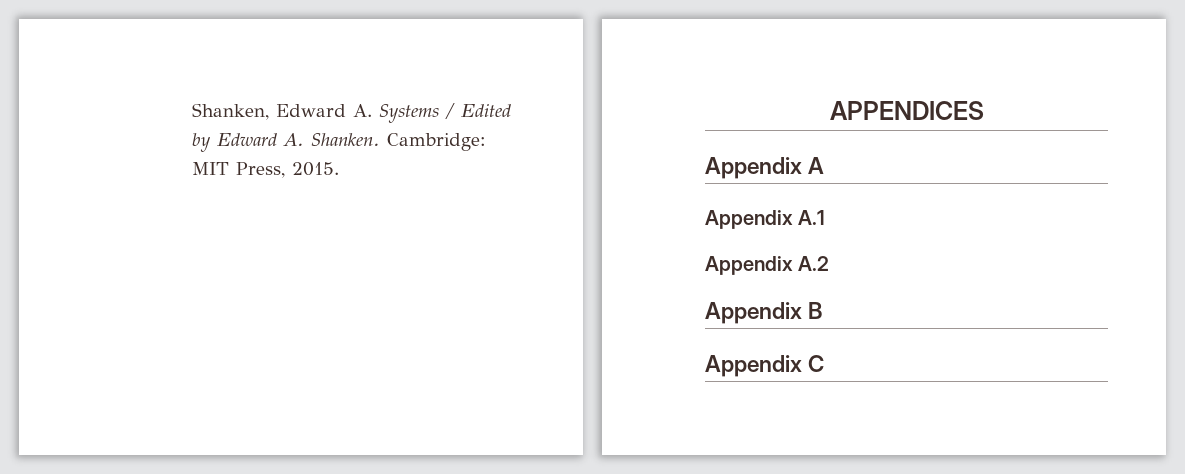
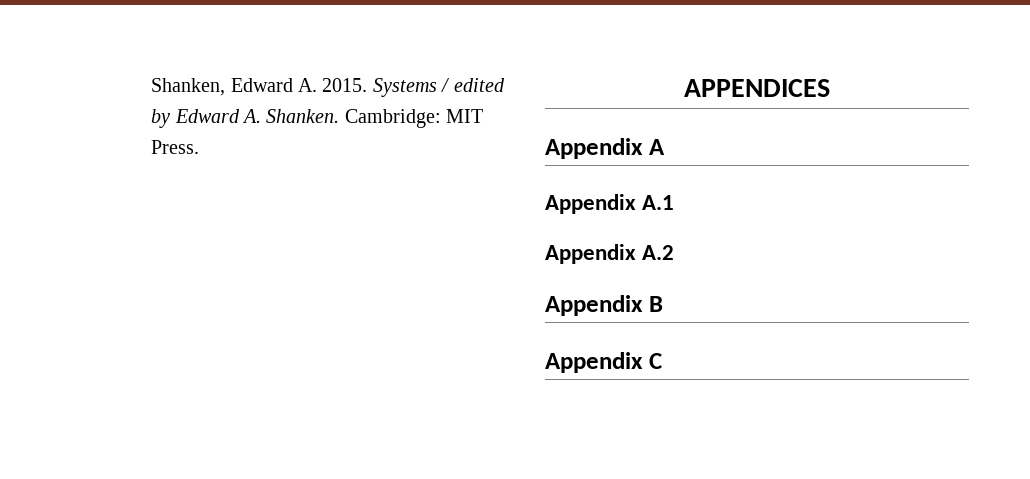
- Shanken, Edward A. Systems / Edited by Edward A. Shanken.
+ Shanken, Edward A. 2015. Systems / edited by Edward A. Shanken.
- Cambridge: MIT Press, 2015.
+ Cambridge: MIT Press.

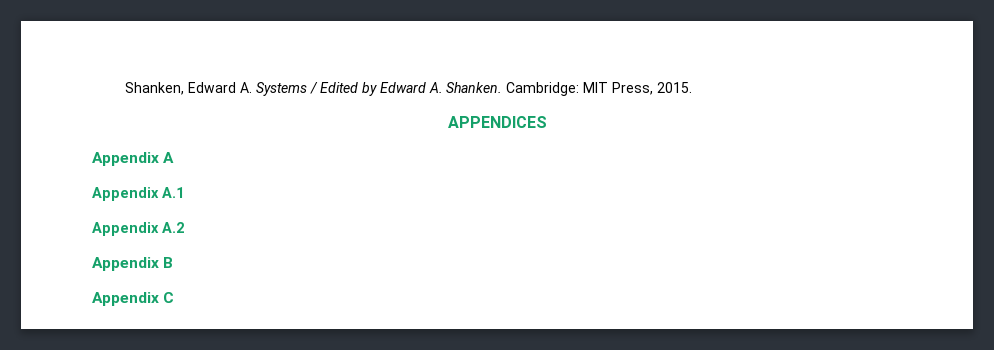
- Shanken, Edward A. 2015. Systems / edited by Edward A. Shanken.
+ Shanken, Edward A. Systems / Edited by Edward A. Shanken.
- Cambridge: MIT Press.
+ Cambridge: MIT Press, 2015.

